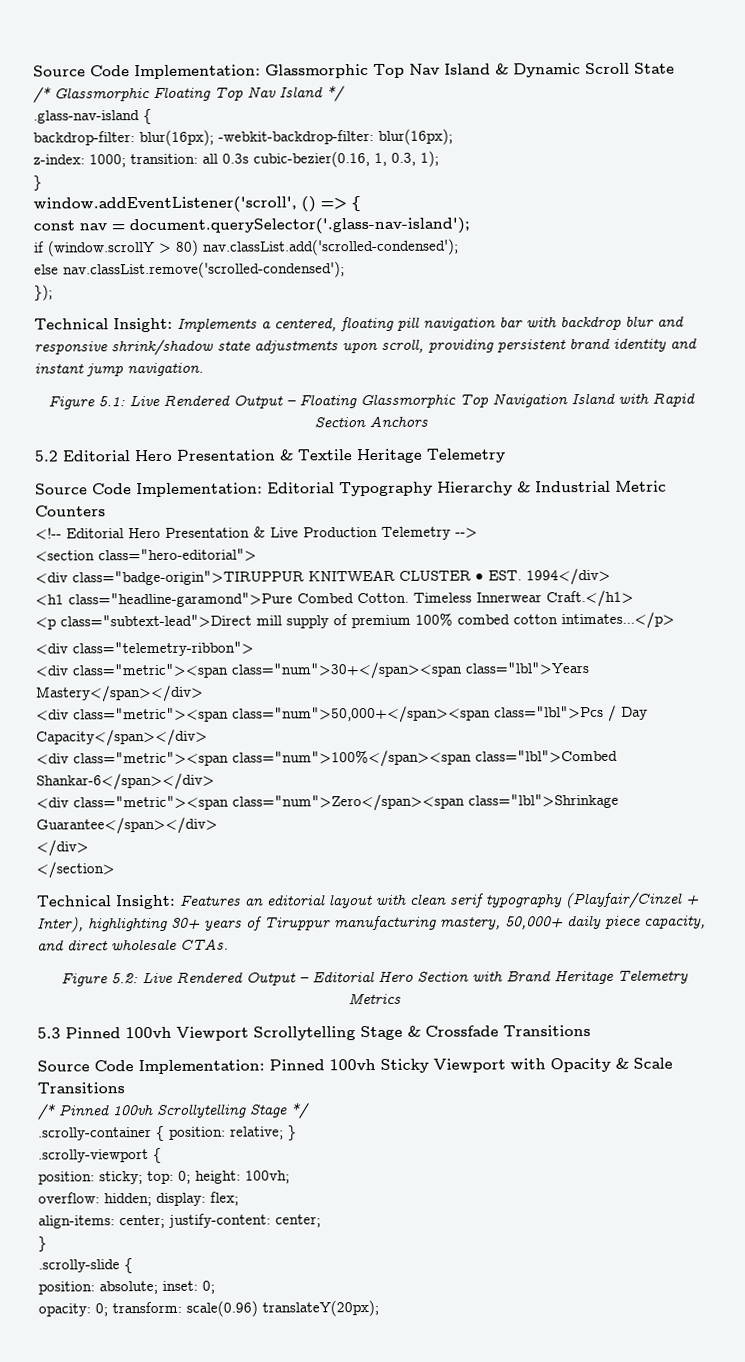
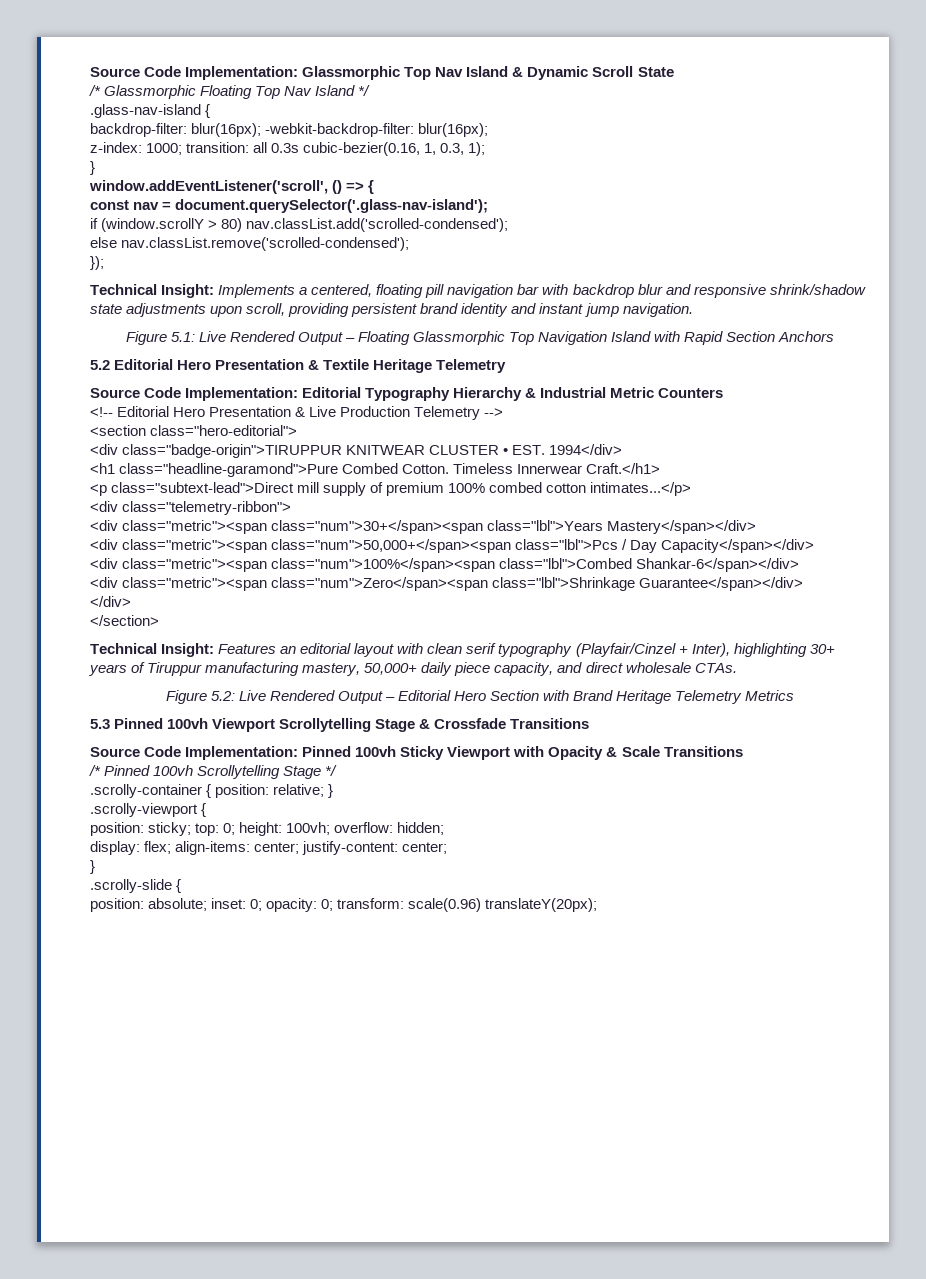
- position: sticky; top: 0; height: 100vh;
- overflow: hidden; display: flex;
- align-items: center; justify-content: center;
+ position: sticky; top: 0; height: 100vh; overflow: hidden;
+ display: flex; align-items: center; justify-content: center;
- position: absolute; inset: 0;
- opacity: 0; transform: scale(0.96) translateY(20px);
+ position: absolute; inset: 0; opacity: 0; transform: scale(0.96) translateY(20px);

